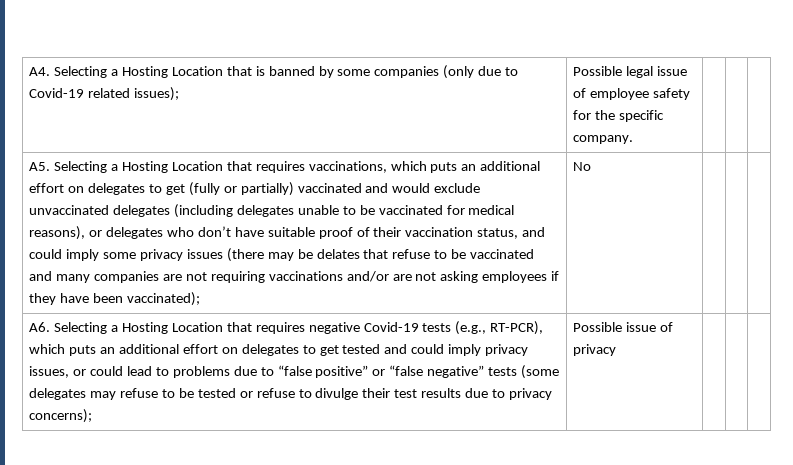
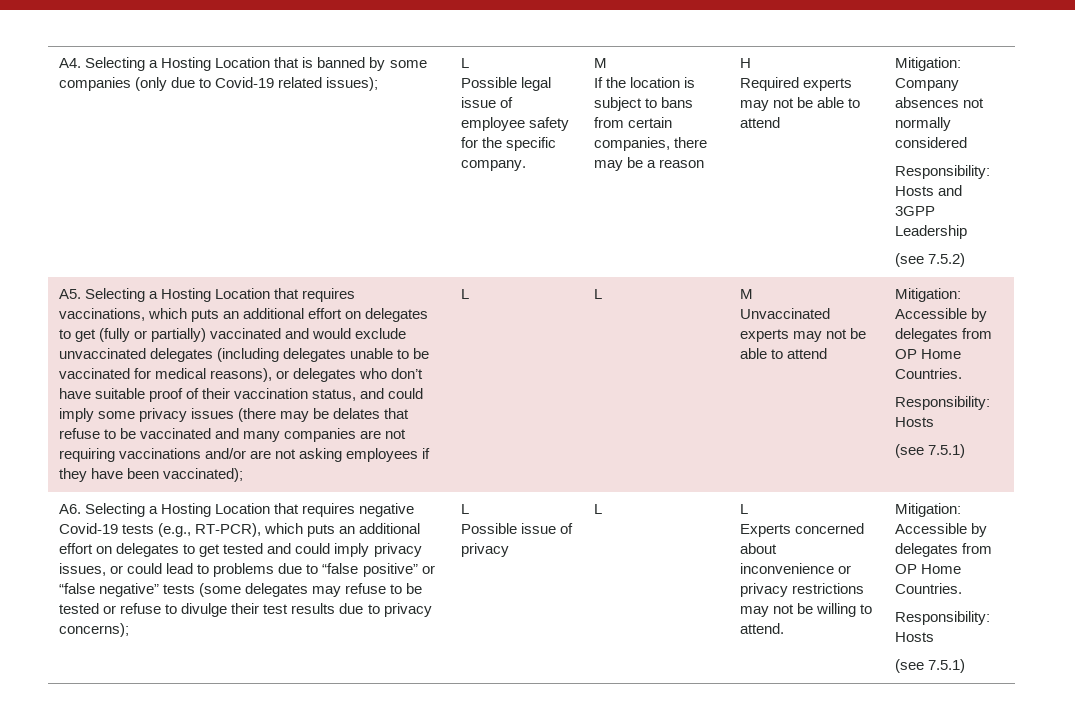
- A4. Selecting a Hosting Location that is banned by some companies (only due to Covid-19 related issues);
+ A4. Selecting a Hosting Location that is banned by some companies (only due to Covid-19 related issues); | L
- Possible legal issue of employee safety for the specific company.
+ Possible legal issue of employee safety for the specific company. | M
+ If the location is subject to bans from certain companies, there may be a reason | H
+ Required experts may not be able to attend | Mitigation: Company absences not normally considered
+ Responsibility: Hosts and 3GPP Leadership
+ (see 7.5.2)
- No
+ L | L | M
+ Unvaccinated experts may not be able to attend | Mitigation: Accessible by delegates from OP Home Countries.
+ Responsibility: Hosts
+ (see 7.5.1)
- A6. Selecting a Hosting Location that requires negative Covid-19 tests (e.g., RT-PCR), which puts an additional effort on delegates to get tested and could imply privacy issues, or could lead to problems due to “false positive” or “false negative” tests (some delegates may refuse to be tested or refuse to divulge their test results due to privacy concerns);
+ A6. Selecting a Hosting Location that requires negative Covid-19 tests (e.g., RT-PCR), which puts an additional effort on delegates to get tested and could imply privacy issues, or could lead to problems due to “false positive” or “false negative” tests (some delegates may refuse to be tested or refuse to divulge their test results due to privacy concerns); | L
- Possible issue of privacy
+ Possible issue of privacy | L | L
+ Experts concerned about inconvenience or privacy restrictions may not be willing to attend. | Mitigation: Accessible by delegates from OP Home Countries.
+ Responsibility: Hosts
+ (see 7.5.1)

